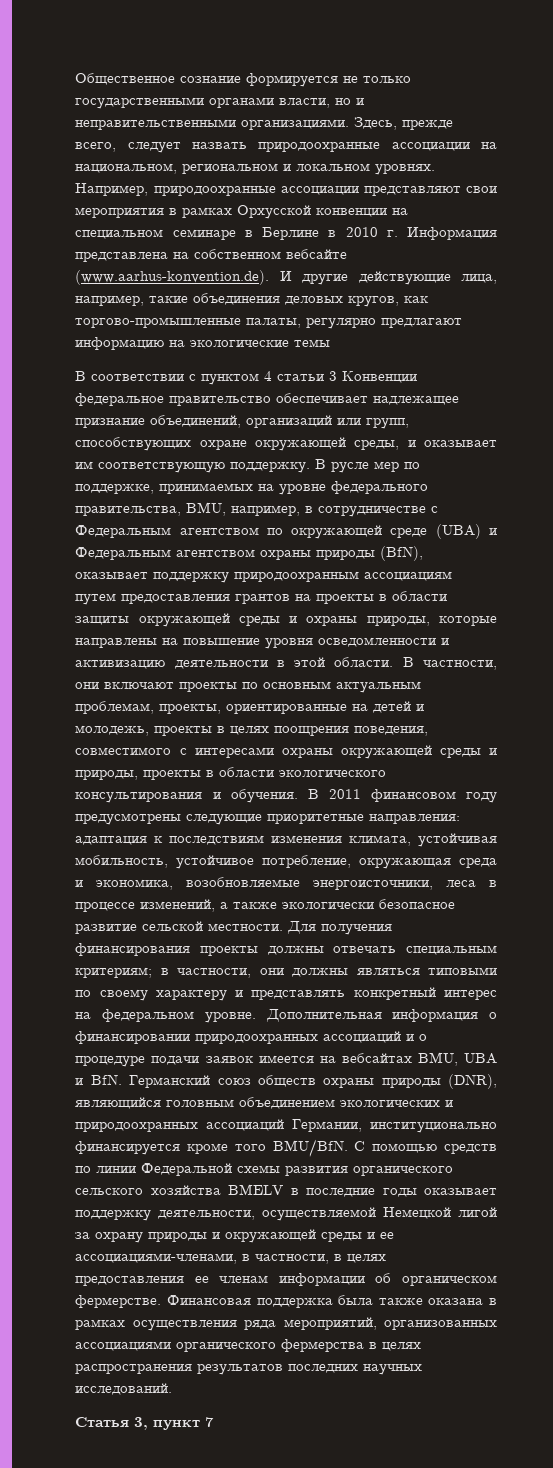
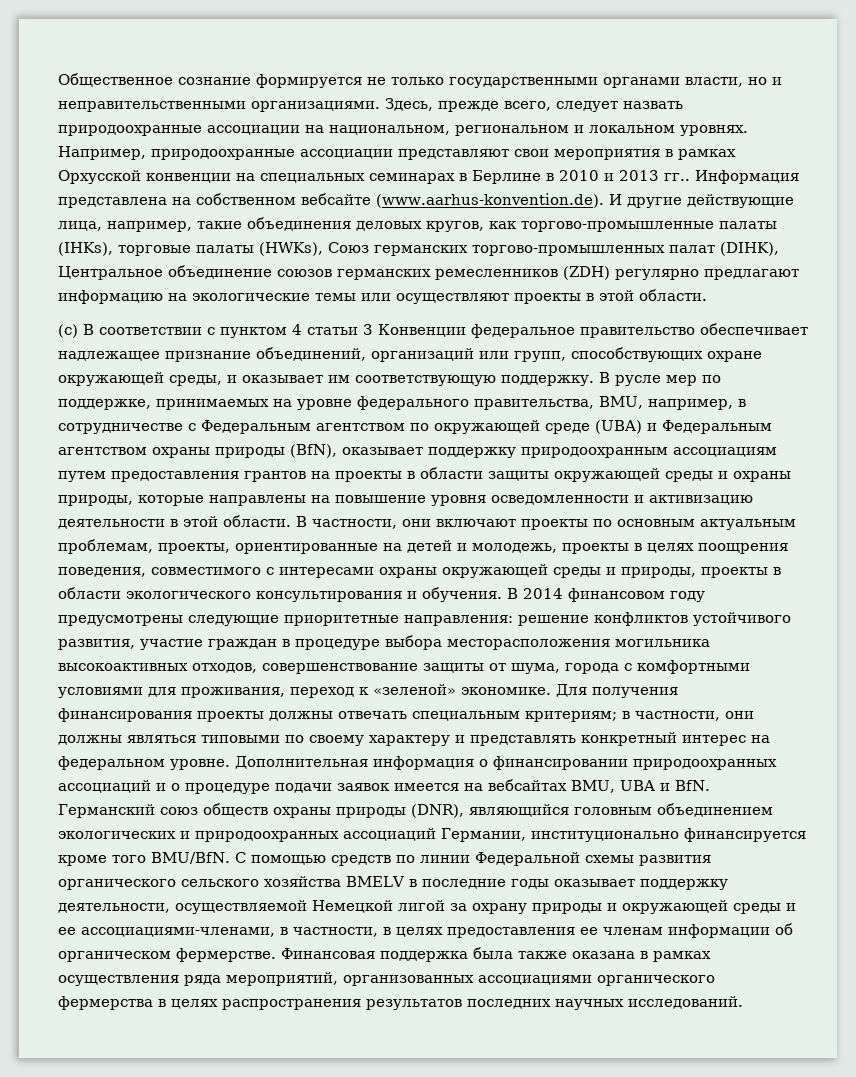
- Например, природоохранные ассоциации представляют свои мероприятия в рамках Орхусской конвенции на специальном семинаре в Берлине в 2010 г. Информация представлена на собственном вебсайте (www.aarhus-konvention.de). И другие действующие лица, например, такие объединения деловых кругов, как торгово-промышленные палаты, регулярно предлагают информацию на экологические темы
- В соответствии с пунктом 4 статьи 3 Конвенции федеральное правительство обеспечивает надлежащее признание объединений, организаций или групп, способствующих охране окружающей среды, и оказывает им соответствующую поддержку.
+ Например, природоохранные ассоциации представляют свои мероприятия в рамках Орхусской конвенции на специальных семинарах в Берлине в 2010 и 2013 гг.. Информация представлена на собственном вебсайте (www.aarhus-konvention.de). И другие действующие лица, например, такие объединения деловых кругов, как торгово-промышленные палаты (IHKs), торговые палаты (HWKs), Союз германских торгово-промышленных палат (DIHK), Центральное объединение союзов германских ремесленников (ZDH) регулярно предлагают информацию на экологические темы или осуществляют проекты в этой области.
+ (c) В соответствии с пунктом 4 статьи 3 Конвенции федеральное правительство обеспечивает надлежащее признание объединений, организаций или групп, способствующих охране окружающей среды, и оказывает им соответствующую поддержку.
- В 2011 финансовом году предусмотрены следующие приоритетные направления: адаптация к последствиям изменения климата, устойчивая мобильность, устойчивое потребление, окружающая среда и экономика, возобновляемые энергоисточники, леса в процессе изменений, а также экологически безопасное развитие сельской местности.
+ В 2014 финансовом году предусмотрены следующие приоритетные направления: решение конфликтов устойчивого развития, участие граждан в процедуре выбора месторасположения могильника высокоактивных отходов, совершенствование защиты от шума, города с комфортными условиями для проживания, переход к «зеленой» экономике.
- Статья 3, пункт 7

